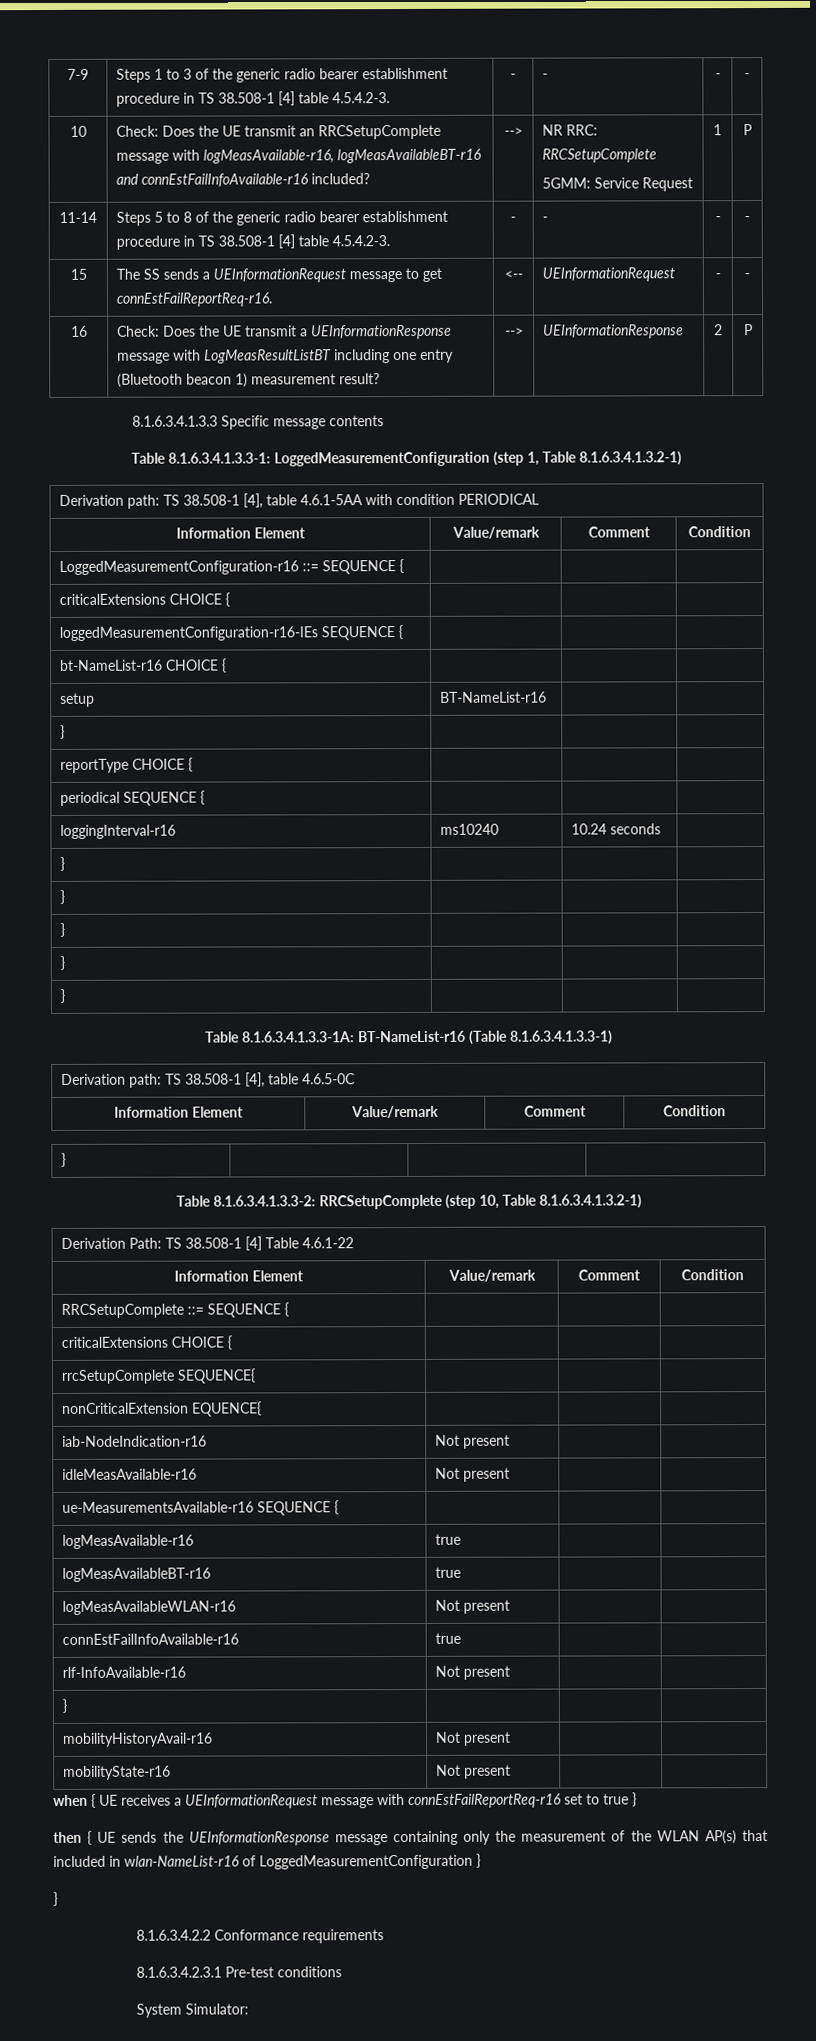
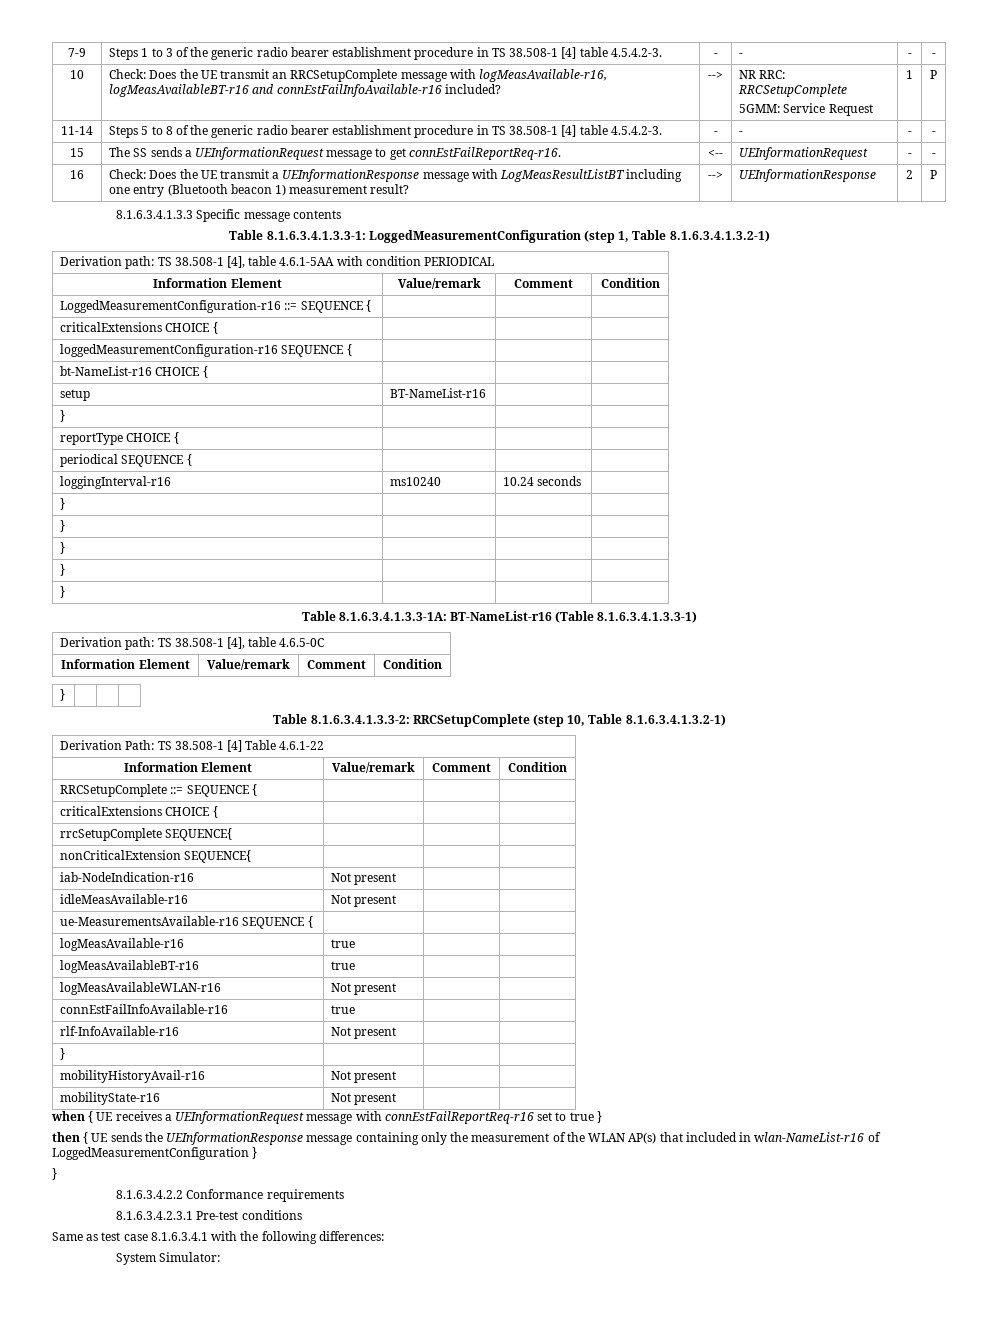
- loggedMeasurementConfiguration-r16-IEs SEQUENCE { | | |
+ loggedMeasurementConfiguration-r16 SEQUENCE { | | |
- nonCriticalExtension EQUENCE{ | | |
+ nonCriticalExtension SEQUENCE{ | | |
+ Same as test case 8.1.6.3.4.1 with the following differences:

